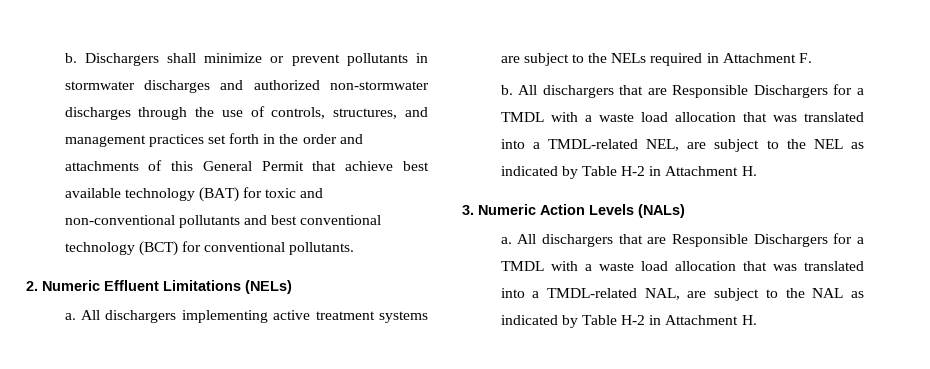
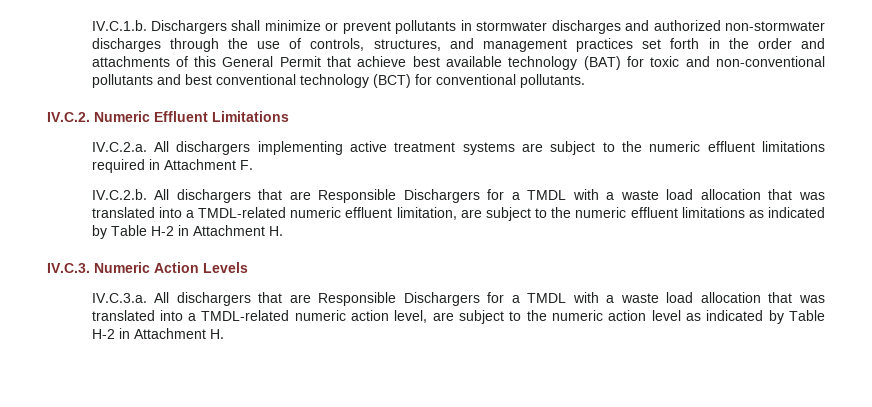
- b. Dischargers shall minimize or prevent pollutants in stormwater discharges and authorized non-stormwater discharges through the use of controls, structures, and management practices set forth in the order and attachments of this General Permit that achieve best available technology (BAT) for toxic and non-conventional pollutants and best conventional technology (BCT) for conventional pollutants.
+ IV.C.1.b. Dischargers shall minimize or prevent pollutants in stormwater discharges and authorized non-stormwater discharges through the use of controls, structures, and management practices set forth in the order and attachments of this General Permit that achieve best available technology (BAT) for toxic and non-conventional pollutants and best conventional technology (BCT) for conventional pollutants.
- 2. Numeric Effluent Limitations (NELs)
- a. All dischargers implementing active treatment systems are subject to the NELs required in Attachment F.
+ IV.C.2. Numeric Effluent Limitations
+ IV.C.2.a. All dischargers implementing active treatment systems are subject to the numeric effluent limitations required in Attachment F.
- b. All dischargers that are Responsible Dischargers for a TMDL with a waste load allocation that was translated into a TMDL-related NEL, are subject to the NEL as indicated by Table H-2 in Attachment H.
+ IV.C.2.b. All dischargers that are Responsible Dischargers for a TMDL with a waste load allocation that was translated into a TMDL-related numeric effluent limitation, are subject to the numeric effluent limitations as indicated by Table H-2 in Attachment H.
- 3. Numeric Action Levels (NALs)
- a. All dischargers that are Responsible Dischargers for a TMDL with a waste load allocation that was translated into a TMDL-related NAL, are subject to the NAL as indicated by Table H-2 in Attachment H.
+ IV.C.3. Numeric Action Levels
+ IV.C.3.a. All dischargers that are Responsible Dischargers for a TMDL with a waste load allocation that was translated into a TMDL-related numeric action level, are subject to the numeric action level as indicated by Table H-2 in Attachment H.

